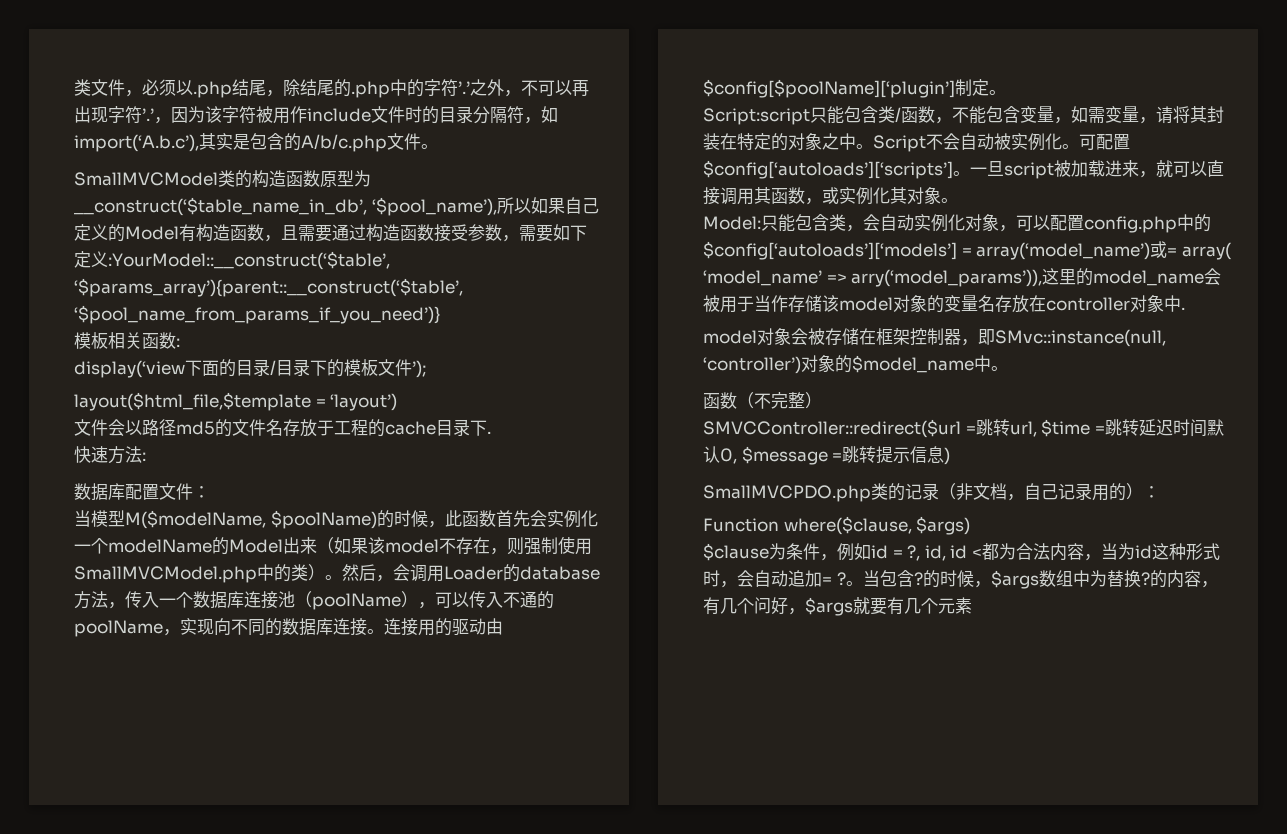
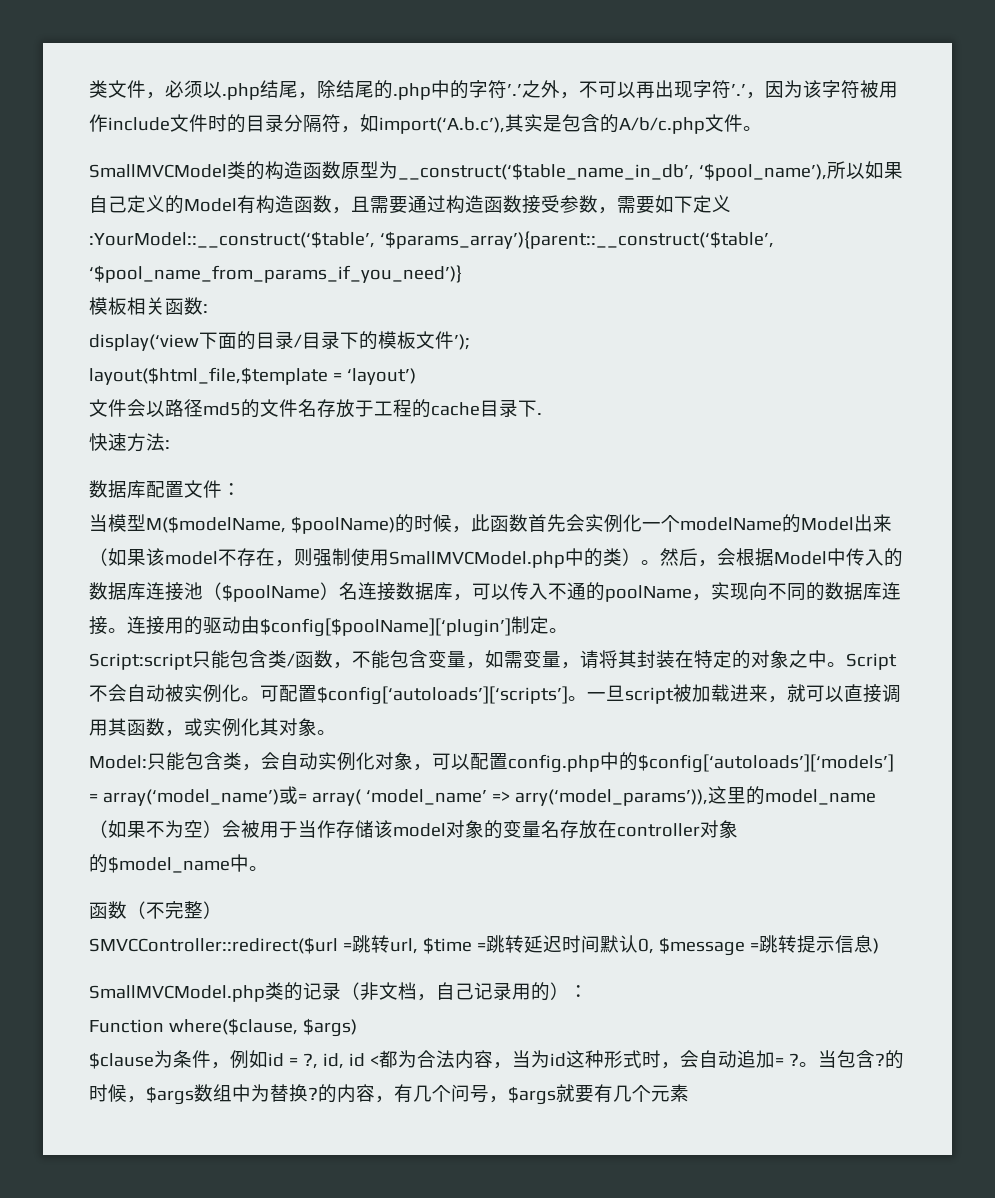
- 然后，会调用Loader的database方法，传入一个数据库连接池（poolName），可以传入不通的poolName，实现向不同的数据库连接。
+ 然后，会根据Model中传入的数据库连接池（$poolName）名连接数据库，可以传入不通的poolName，实现向不同的数据库连接。
- Model:只能包含类，会自动实例化对象，可以配置config.php中的$config[‘autoloads’][‘models’] = array(‘model_name’)或= array( ‘model_name’ => arry(‘model_params’)),这里的model_name会被用于当作存储该model对象的变量名存放在controller对象中.
- model对象会被存储在框架控制器，即SMvc::instance(null, ‘controller’)对象的$model_name中。
+ Model:只能包含类，会自动实例化对象，可以配置config.php中的$config[‘autoloads’][‘models’] = array(‘model_name’)或= array( ‘model_name’ => arry(‘model_params’)),这里的model_name（如果不为空）会被用于当作存储该model对象的变量名存放在controller对象
+ 的$model_name中。
- SmallMVCPDO.php类的记录（非文档，自己记录用的）：
+ SmallMVCModel.php类的记录（非文档，自己记录用的）：
- 的内容，有几个问好，$args就要有几个元素
+ 的内容，有几个问号，$args就要有几个元素

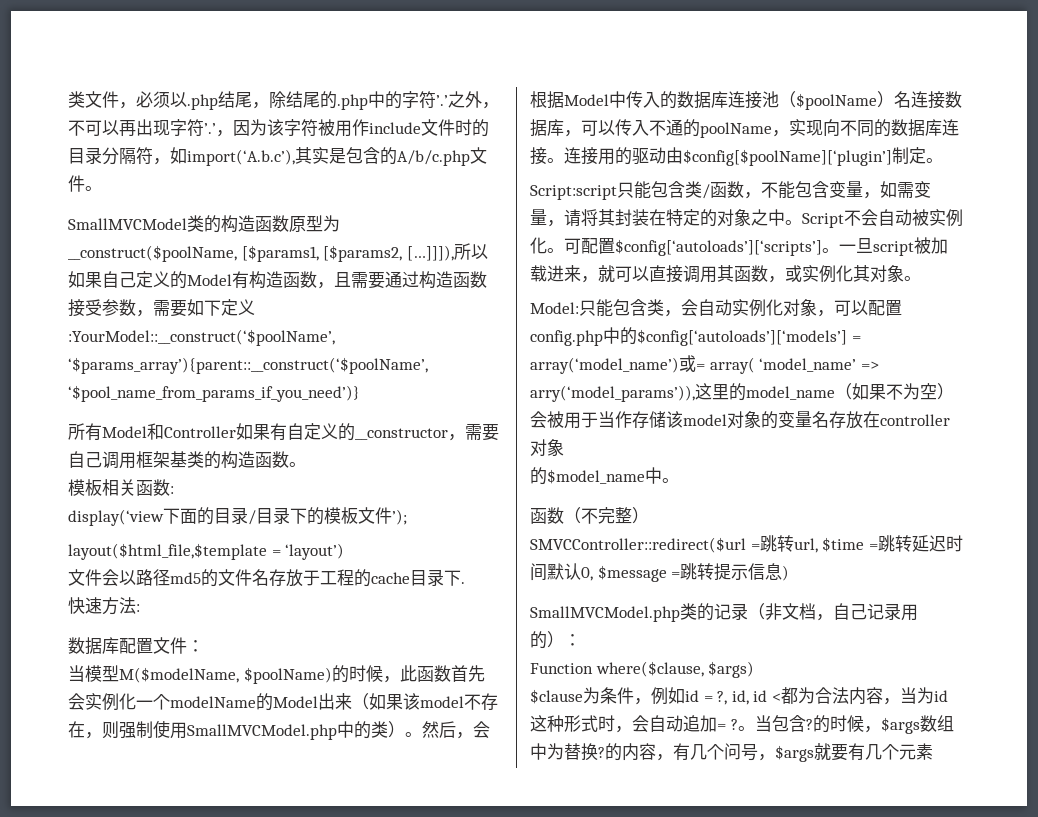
- SmallMVCModel类的构造函数原型为__construct(‘$table_name_in_db’, ‘$pool_name’),所以如果自己定义的Model有构造函数，且需要通过构造函数接受参数，需要如下定义:YourModel::__construct(‘$table’, ‘$params_array’){parent::__construct(‘$table’, ‘$pool_name_from_params_if_you_need’)}
+ SmallMVCModel类的构造函数原型为__construct($poolName, [$params1, [$params2, […]]]),所以如果自己定义的Model有构造函数，且需要通过构造函数接受参数，需要如下定义:YourModel::__construct(‘$poolName’, ‘$params_array’){parent::__construct(‘$poolName’, ‘$pool_name_from_params_if_you_need’)}
+ 所有Model和Controller如果有自定义的__constructor，需要自己调用框架基类的构造函数。

